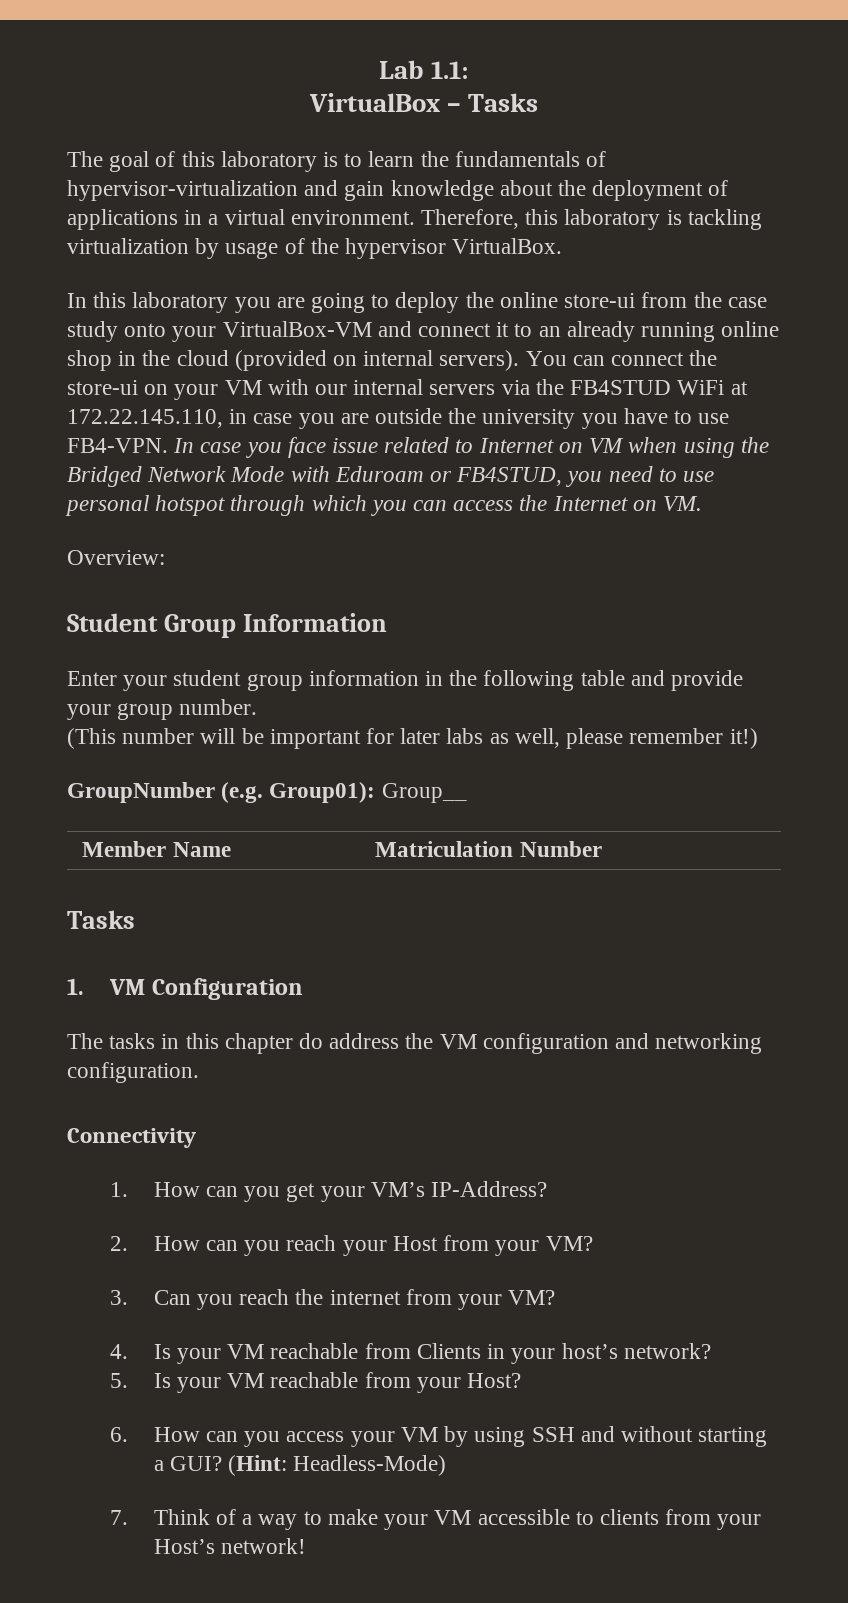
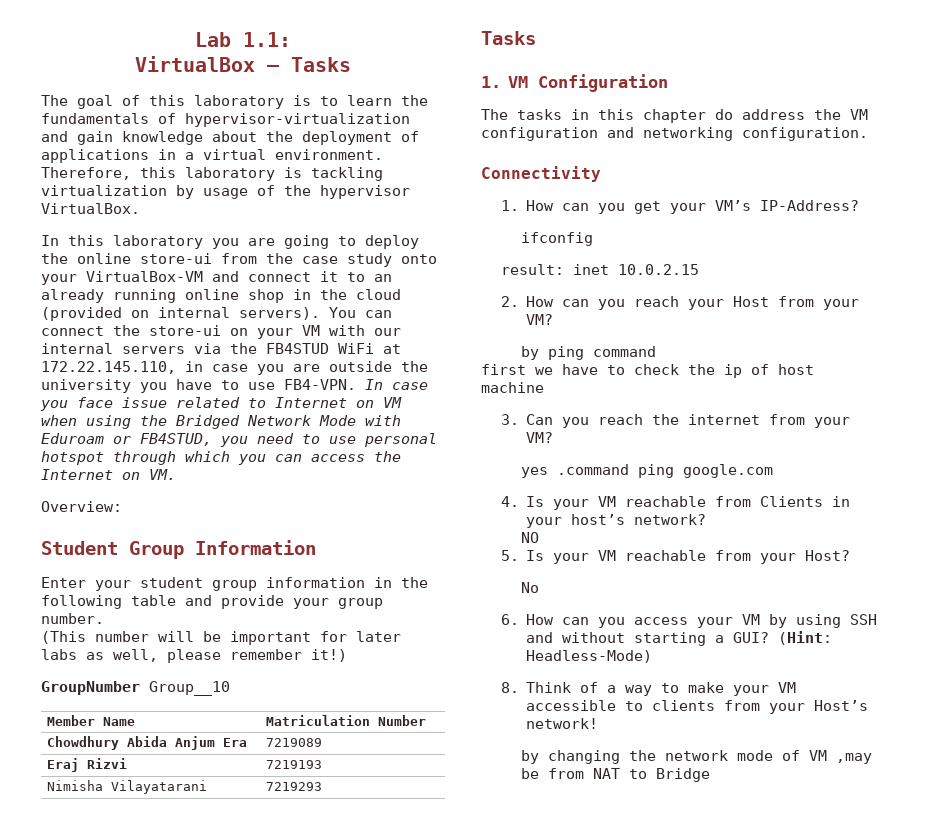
- GroupNumber (e.g. Group01): Group__
+ GroupNumber Group__10
+ Chowdhury Abida Anjum Era | 7219089
+ Eraj Rizvi | 7219193
+ Nimisha Vilayatarani | 7219293
+ ifconfig
+ result: inet 10.0.2.15
+ by ping command
+ first we have to check the ip of host machine
+ yes .command ping google.com
+ NO
+ No
- 7. Think of a way to make your VM accessible to clients from your Host’s network!
+ 8. Think of a way to make your VM accessible to clients from your Host’s network!
+ by changing the network mode of VM ,may be from NAT to Bridge

